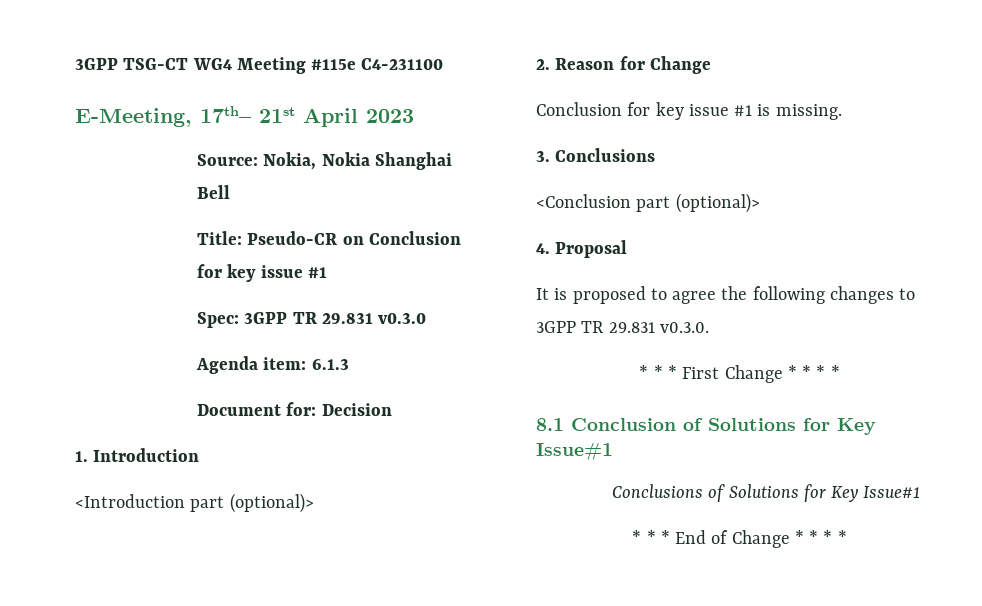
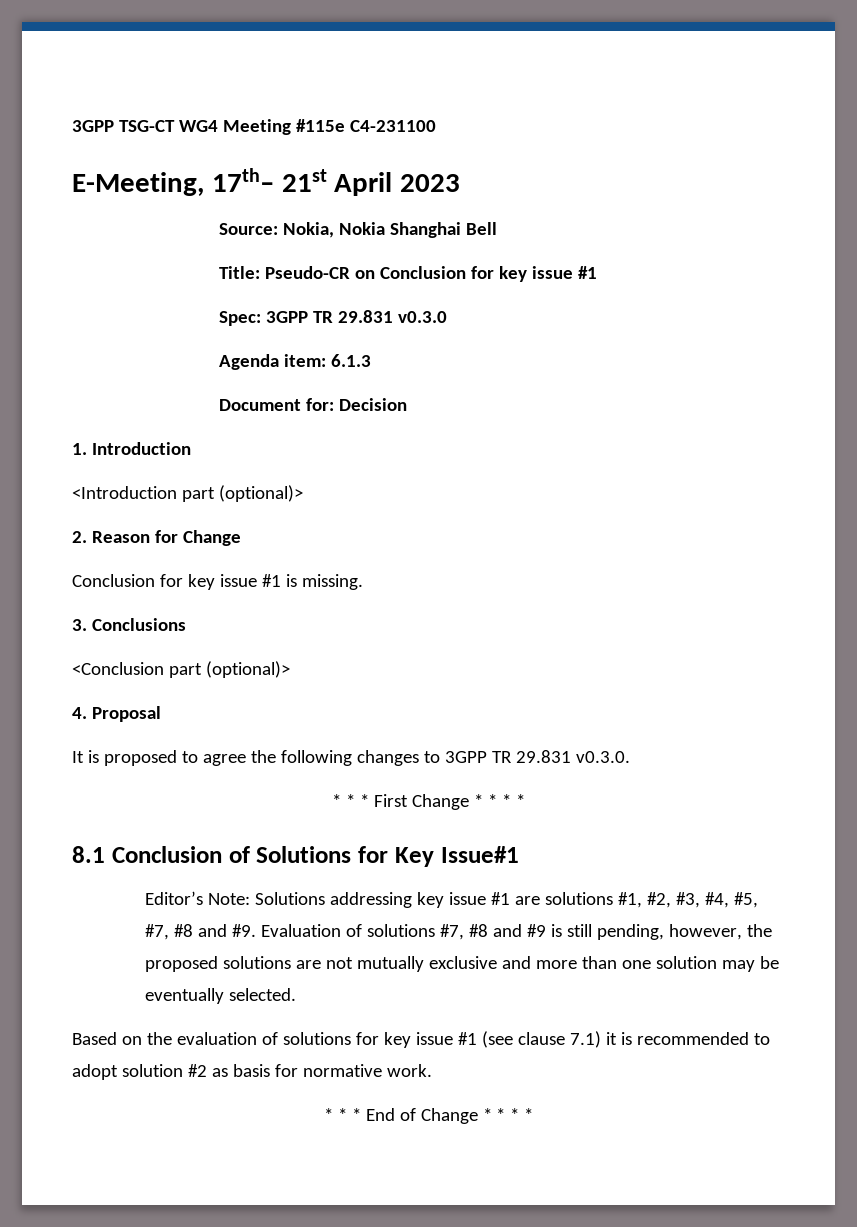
- Conclusions of Solutions for Key Issue#1
+ Editor’s Note: Solutions addressing key issue #1 are solutions #1, #2, #3, #4, #5, #7, #8 and #9. Evaluation of solutions #7, #8 and #9 is still pending, however, the proposed solutions are not mutually exclusive and more than one solution may be eventually selected.
+ Based on the evaluation of solutions for key issue #1 (see clause 7.1) it is recommended to adopt solution #2 as basis for normative work.

